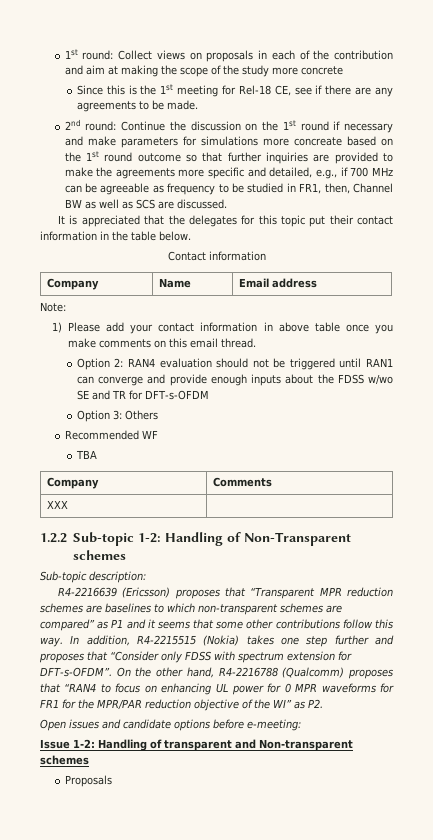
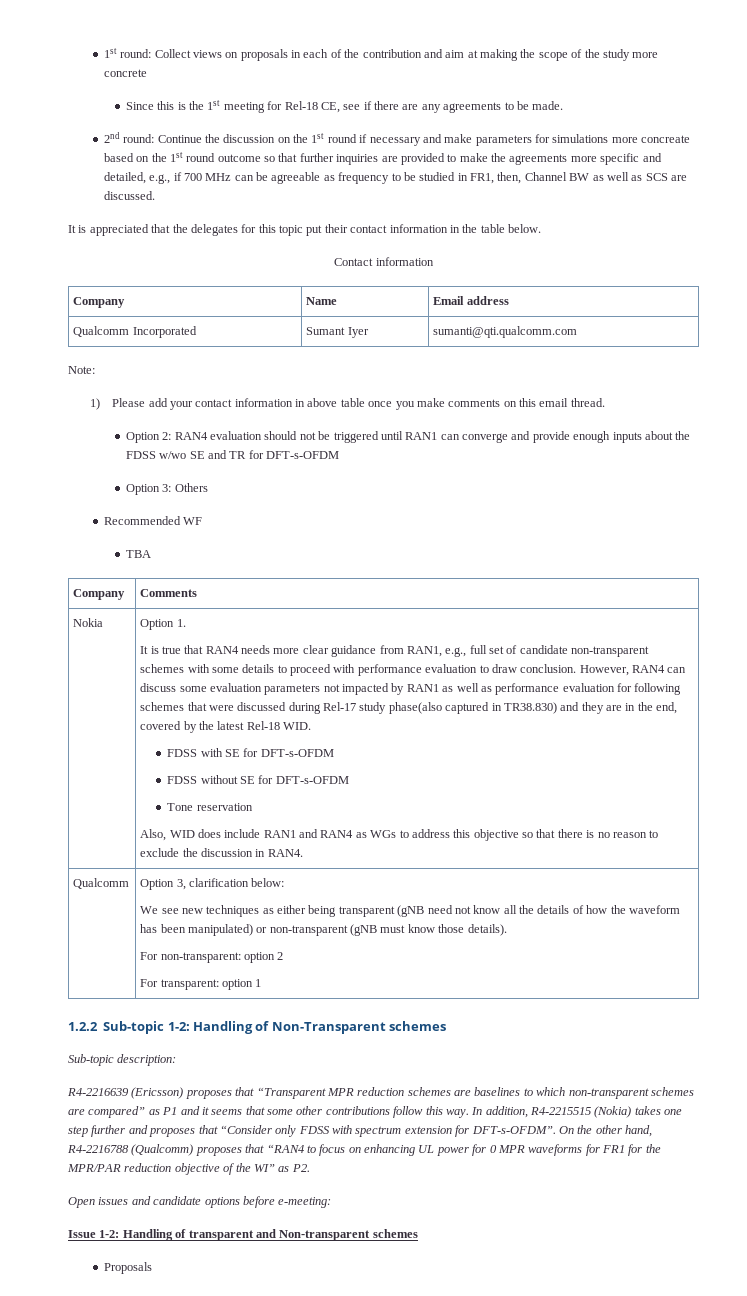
+ Qualcomm Incorporated | Sumant Iyer | sumanti@qti.qualcomm.com
- XXX
+ Nokia | Option 1.
+ It is true that RAN4 needs more clear guidance from RAN1, e.g., full set of candidate non-transparent schemes with some details to proceed with performance evaluation to draw conclusion. However, RAN4 can discuss some evaluation parameters not impacted by RAN1 as well as performance evaluation for following schemes that were discussed during Rel-17 study phase(also captured in TR38.830) and they are in the end, covered by the latest Rel-18 WID.
+ FDSS with SE for DFT-s-OFDM
+ FDSS without SE for DFT-s-OFDM
+ Tone reservation
+ Also, WID does include RAN1 and RAN4 as WGs to address this objective so that there is no reason to exclude the discussion in RAN4.
+ Qualcomm | Option 3, clarification below:
+ We see new techniques as either being transparent (gNB need not know all the details of how the waveform has been manipulated) or non-transparent (gNB must know those details).
+ For non-transparent: option 2
+ For transparent: option 1

